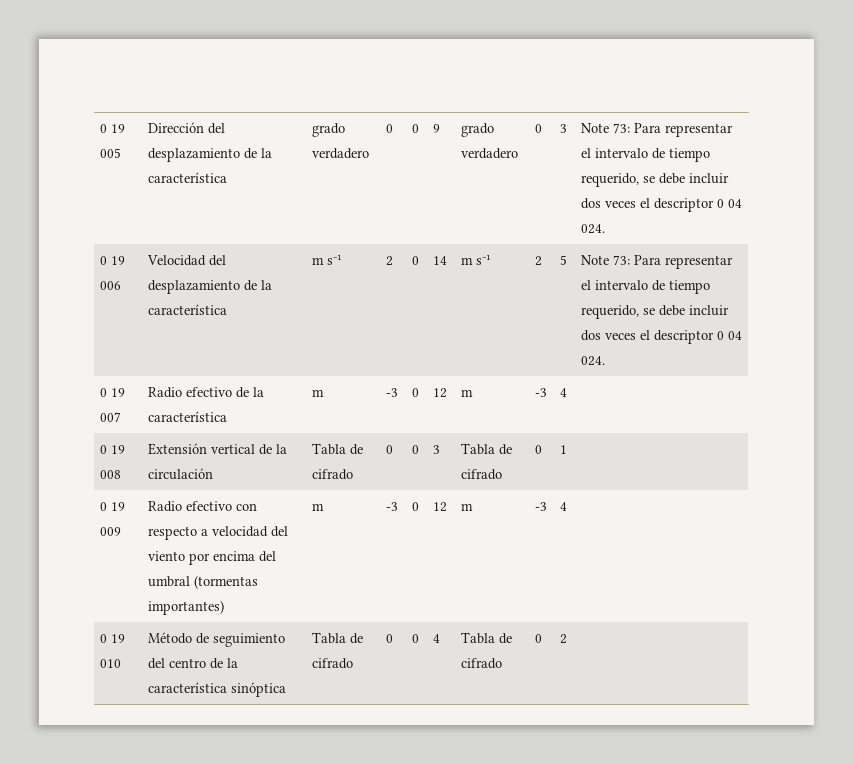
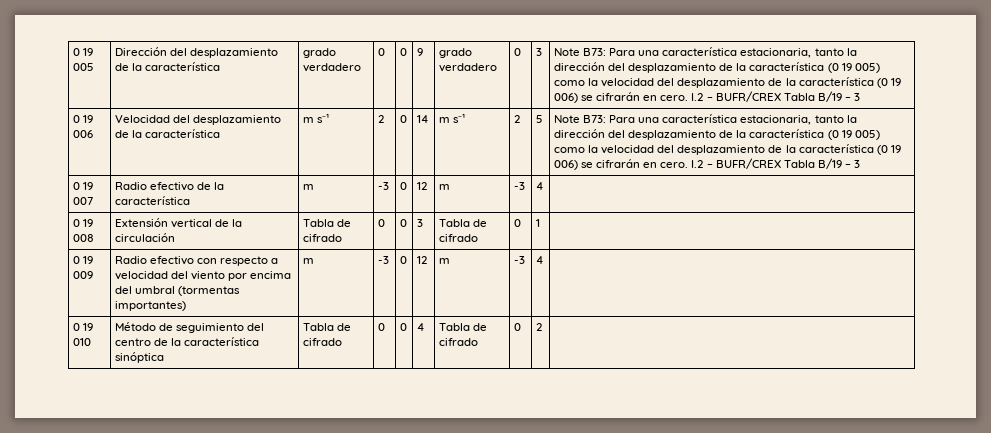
- 3 | Note 73: Para representar el intervalo de tiempo requerido, se debe incluir dos veces el descriptor 0 04 024.
+ 3 | Note B73: Para una característica estacionaria, tanto la dirección del desplazamiento de la característica (0 19 005) como la velocidad del desplazamiento de la característica (0 19 006) se cifrarán en cero. I.2 – BUFR/CREX Tabla B/19 – 3
- 5 | Note 73: Para representar el intervalo de tiempo requerido, se debe incluir dos veces el descriptor 0 04 024.
+ 5 | Note B73: Para una característica estacionaria, tanto la dirección del desplazamiento de la característica (0 19 005) como la velocidad del desplazamiento de la característica (0 19 006) se cifrarán en cero. I.2 – BUFR/CREX Tabla B/19 – 3

